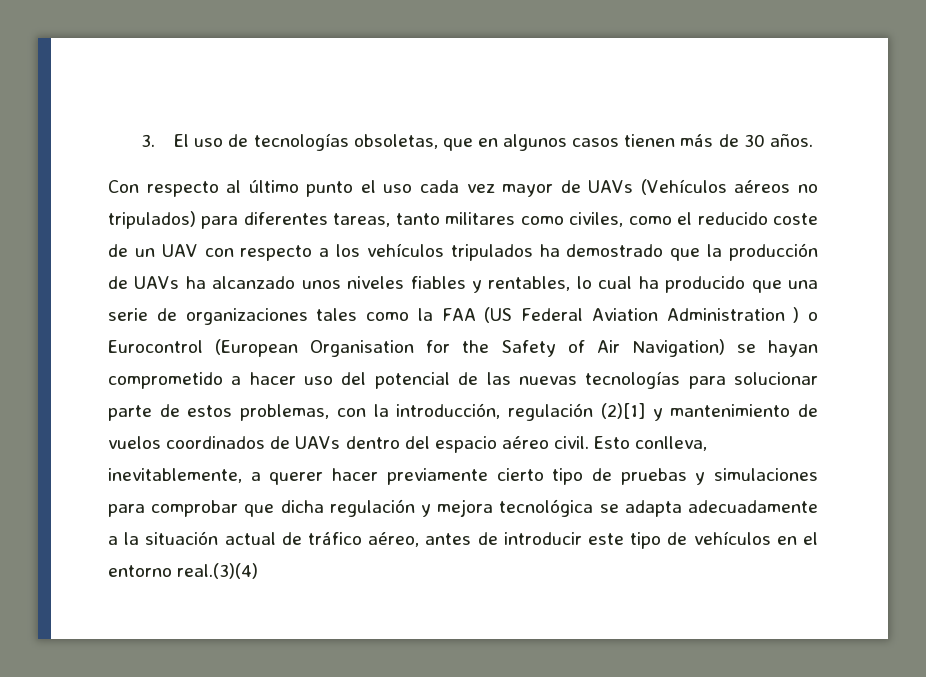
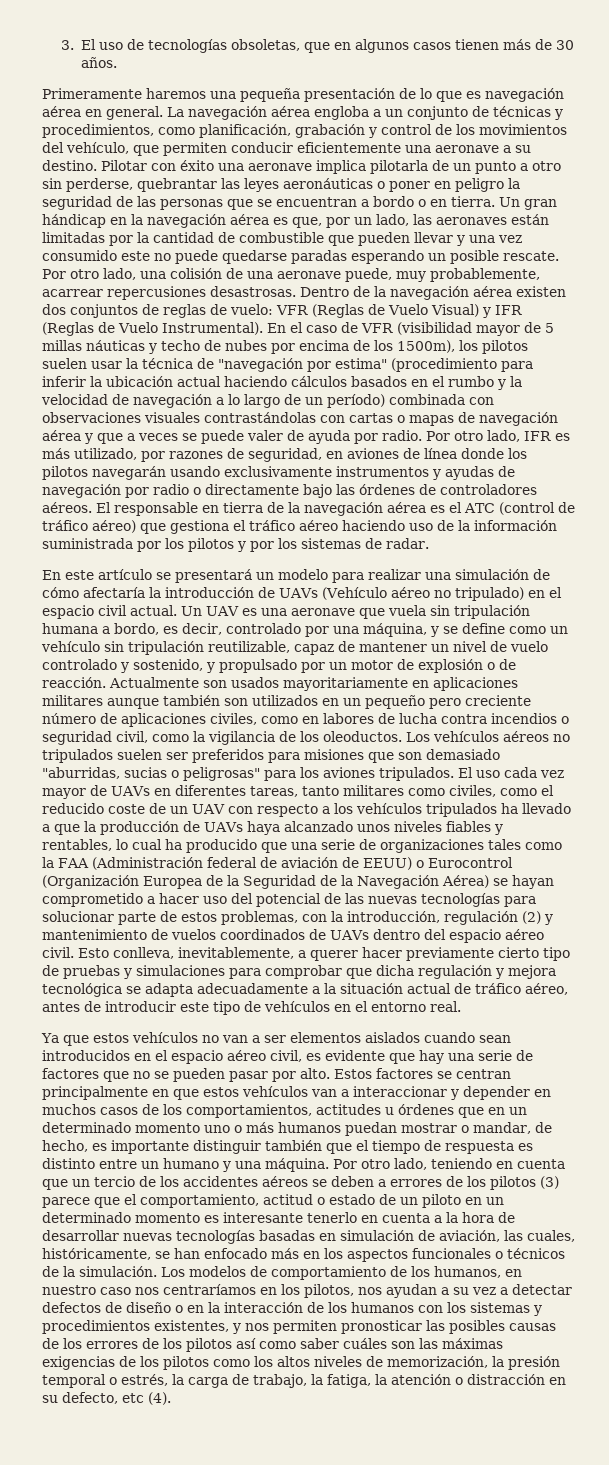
- Con respecto al último punto el uso cada vez mayor de UAVs (Vehículos aéreos no tripulados) para diferentes tareas, tanto militares como civiles, como el reducido coste de un UAV con respecto a los vehículos tripulados ha demostrado que la producción de UAVs ha alcanzado unos niveles fiables y rentables, lo cual ha producido que una serie de organizaciones tales como la FAA (US Federal Aviation Administration ) o Eurocontrol (European Organisation for the Safety of Air Navigation) se hayan comprometido a hacer uso del potencial de las nuevas tecnologías para solucionar parte de estos problemas, con la introducción, regulación (2)[1] y mantenimiento de vuelos coordinados de UAVs dentro del espacio aéreo civil.
+ Primeramente haremos una pequeña presentación de lo que es navegación aérea en general. La navegación aérea engloba a un conjunto de técnicas y procedimientos, como planificación, grabación y control de los movimientos del vehículo, que permiten conducir eficientemente una aeronave a su destino. Pilotar con éxito una aeronave implica pilotarla de un punto a otro sin perderse, quebrantar las leyes aeronáuticas o poner en peligro la seguridad de las personas que se encuentran a bordo o en tierra. Un gran hándicap en la navegación aérea es que, por un lado, las aeronaves están limitadas por la cantidad de combustible que pueden llevar y una vez consumido este no puede quedarse paradas esperando un posible rescate. Por otro lado, una colisión de una aeronave puede, muy probablemente, acarrear repercusiones desastrosas. Dentro de la navegación aérea existen dos conjuntos de reglas de vuelo: VFR (Reglas de Vuelo Visual) y IFR (Reglas de Vuelo Instrumental). En el caso de VFR (visibilidad mayor de 5 millas náuticas y techo de nubes por encima de los 1500m), los pilotos suelen usar la técnica de "navegación por estima" (procedimiento para inferir la ubicación actual haciendo cálculos basados en el rumbo y la velocidad de navegación a lo largo de un período) combinada con observaciones visuales contrastándolas con cartas o mapas de navegación aérea y que a veces se puede valer de ayuda por radio. Por otro lado, IFR es más utilizado, por razones de seguridad, en aviones de línea donde los pilotos navegarán usando exclusivamente instrumentos y ayudas de navegación por radio o directamente bajo las órdenes de controladores aéreos. El responsable en tierra de la navegación aérea es el ATC (control de tráfico aéreo) que gestiona el tráfico aéreo haciendo uso de la información suministrada por los pilotos y por los sistemas de radar.
+ En este artículo se presentará un modelo para realizar una simulación de cómo afectaría la introducción de UAVs (Vehículo aéreo no tripulado) en el espacio civil actual. Un UAV es una aeronave que vuela sin tripulación humana a bordo, es decir, controlado por una máquina, y se define como un vehículo sin tripulación reutilizable, capaz de mantener un nivel de vuelo controlado y sostenido, y propulsado por un motor de explosión o de reacción. Actualmente son usados mayoritariamente en aplicaciones militares aunque también son utilizados en un pequeño pero creciente número de aplicaciones civiles, como en labores de lucha contra incendios o seguridad civil, como la vigilancia de los oleoductos. Los vehículos aéreos no tripulados suelen ser preferidos para misiones que son demasiado "aburridas, sucias o peligrosas" para los aviones tripulados. El uso cada vez mayor de UAVs en diferentes tareas, tanto militares como civiles, como el reducido coste de un UAV con respecto a los vehículos tripulados ha llevado a que la producción de UAVs haya alcanzado unos niveles fiables y rentables, lo cual ha producido que una serie de organizaciones tales como la FAA (Administración federal de aviación de EEUU) o Eurocontrol (Organización Europea de la Seguridad de la Navegación Aérea) se hayan comprometido a hacer uso del potencial de las nuevas tecnologías para solucionar parte de estos problemas, con la introducción, regulación (2) y mantenimiento de vuelos coordinados de UAVs dentro del espacio aéreo civil.
- Esto conlleva, inevitablemente, a querer hacer previamente cierto tipo de pruebas y simulaciones para comprobar que dicha regulación y mejora tecnológica se adapta adecuadamente a la situación actual de tráfico aéreo, antes de introducir este tipo de vehículos en el entorno real.(3)(4)
+ Esto conlleva, inevitablemente, a querer hacer previamente cierto tipo de pruebas y simulaciones para comprobar que dicha regulación y mejora tecnológica se adapta adecuadamente a la situación actual de tráfico aéreo, antes de introducir este tipo de vehículos en el entorno real.
+ Ya que estos vehículos no van a ser elementos aislados cuando sean introducidos en el espacio aéreo civil, es evidente que hay una serie de factores que no se pueden pasar por alto. Estos factores se centran principalmente en que estos vehículos van a interaccionar y depender en muchos casos de los comportamientos, actitudes u órdenes que en un determinado momento uno o más humanos puedan mostrar o mandar, de hecho, es importante distinguir también que el tiempo de respuesta es distinto entre un humano y una máquina. Por otro lado, teniendo en cuenta que un tercio de los accidentes aéreos se deben a errores de los pilotos (3) parece que el comportamiento, actitud o estado de un piloto en un determinado momento es interesante tenerlo en cuenta a la hora de desarrollar nuevas tecnologías basadas en simulación de aviación, las cuales, históricamente, se han enfocado más en los aspectos funcionales o técnicos de la simulación. Los modelos de comportamiento de los humanos, en nuestro caso nos centraríamos en los pilotos, nos ayudan a su vez a detectar defectos de diseño o en la interacción de los humanos con los sistemas y procedimientos existentes, y nos permiten pronosticar las posibles causas de los errores de los pilotos así como saber cuáles son las máximas exigencias de los pilotos como los altos niveles de memorización, la presión temporal o estrés, la carga de trabajo, la fatiga, la atención o distracción en su defecto, etc (4).

